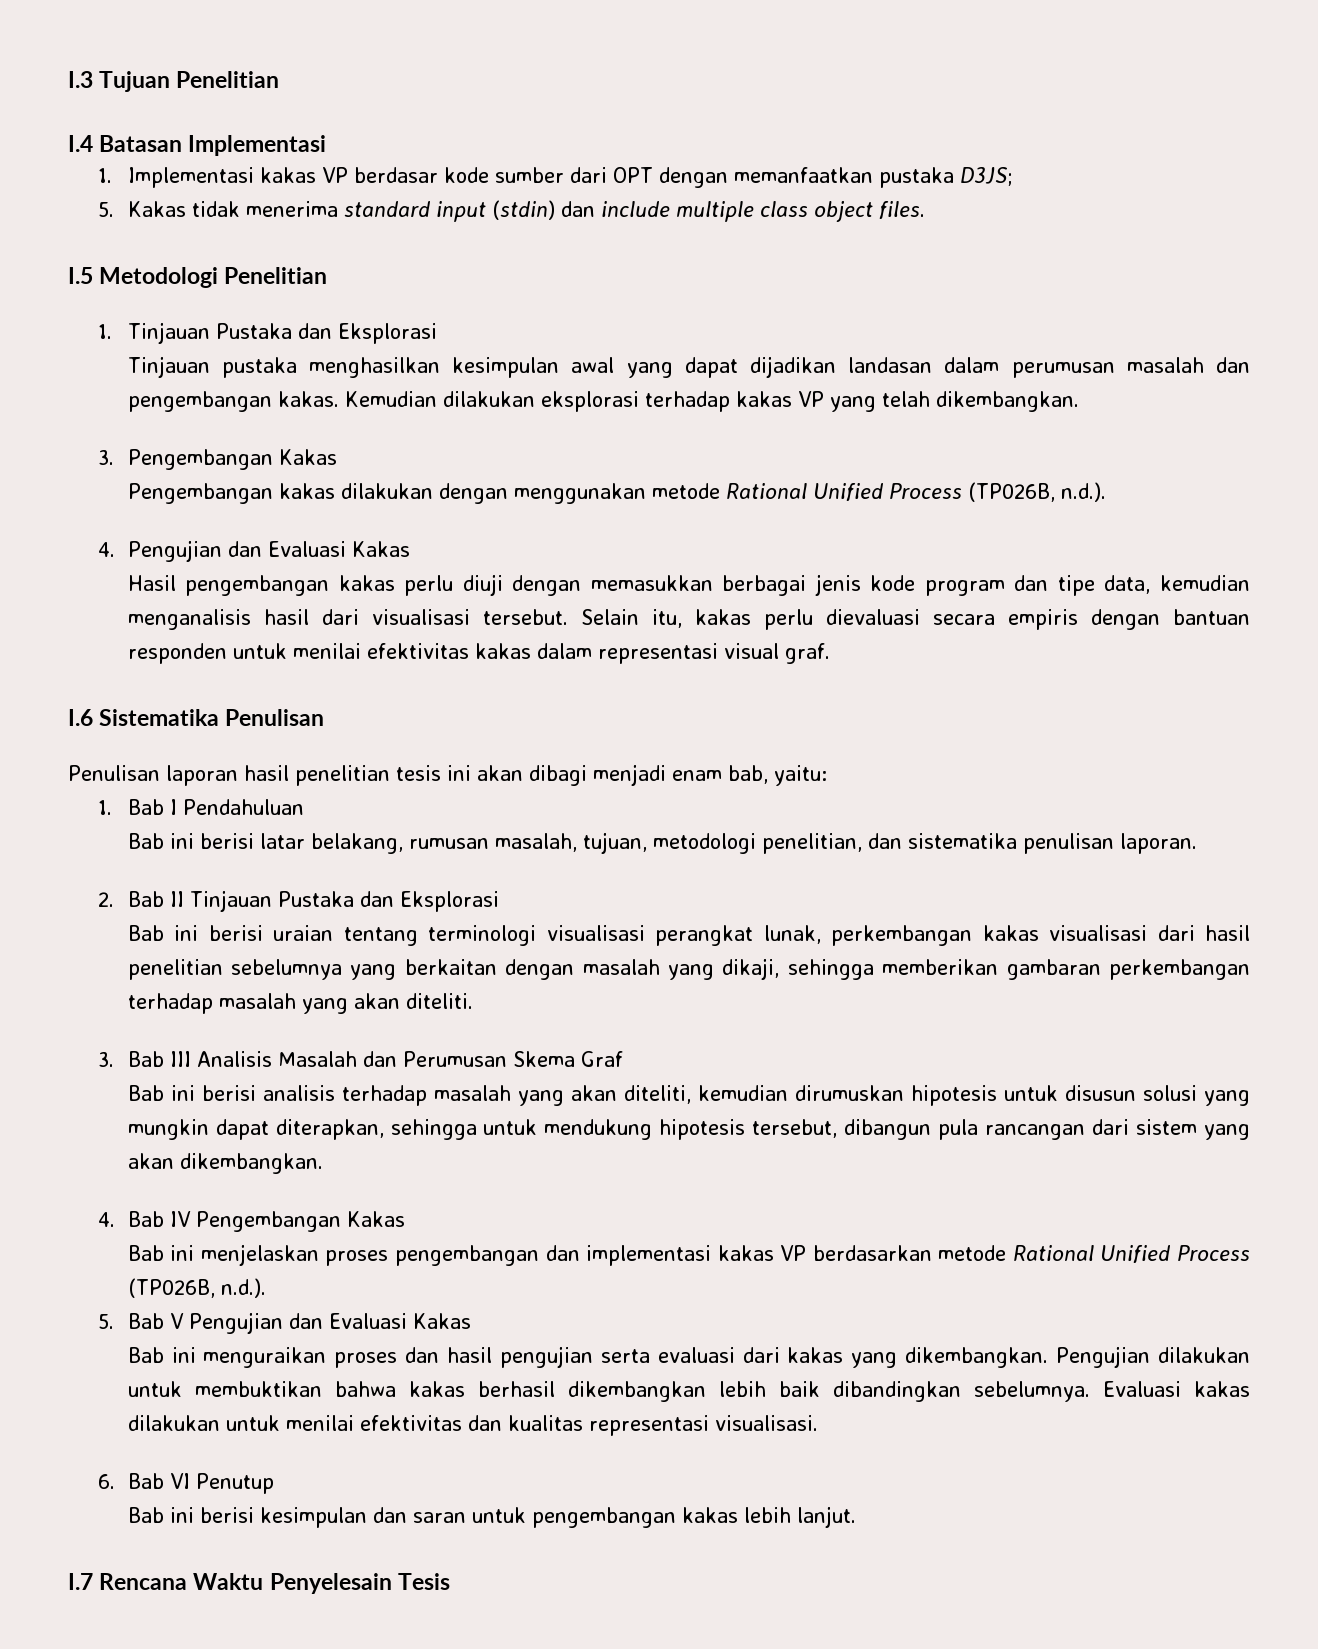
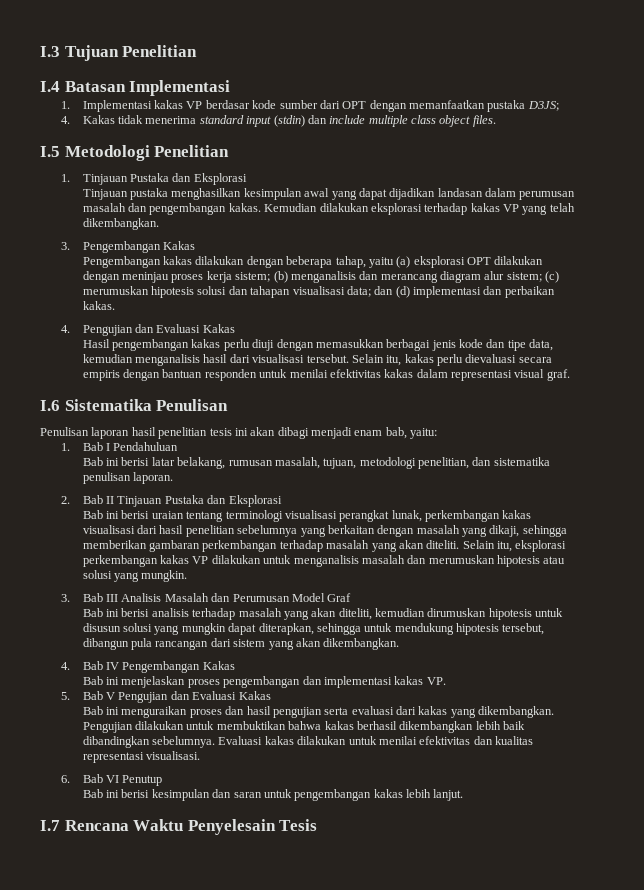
- 5. Kakas tidak menerima standard input (stdin) dan include multiple class object files.
+ 4. Kakas tidak menerima standard input (stdin) dan include multiple class object files.
- Pengembangan kakas dilakukan dengan menggunakan metode Rational Unified Process (TP026B, n.d.).
+ Pengembangan kakas dilakukan dengan beberapa tahap, yaitu (a) eksplorasi OPT dilakukan dengan meninjau proses kerja sistem; (b) menganalisis dan merancang diagram alur sistem; (c) merumuskan hipotesis solusi dan tahapan visualisasi data; dan (d) implementasi dan perbaikan kakas.
- Hasil pengembangan kakas perlu diuji dengan memasukkan berbagai jenis kode program dan tipe data, kemudian menganalisis hasil dari visualisasi tersebut.
+ Hasil pengembangan kakas perlu diuji dengan memasukkan berbagai jenis kode dan tipe data, kemudian menganalisis hasil dari visualisasi tersebut.
+ Selain itu, eksplorasi perkembangan kakas VP dilakukan untuk menganalisis masalah dan merumuskan hipotesis atau solusi yang mungkin.
- 3. Bab III Analisis Masalah dan Perumusan Skema Graf
+ 3. Bab III Analisis Masalah dan Perumusan Model Graf
- Bab ini menjelaskan proses pengembangan dan implementasi kakas VP berdasarkan metode Rational Unified Process (TP026B, n.d.).
+ Bab ini menjelaskan proses pengembangan dan implementasi kakas VP.

